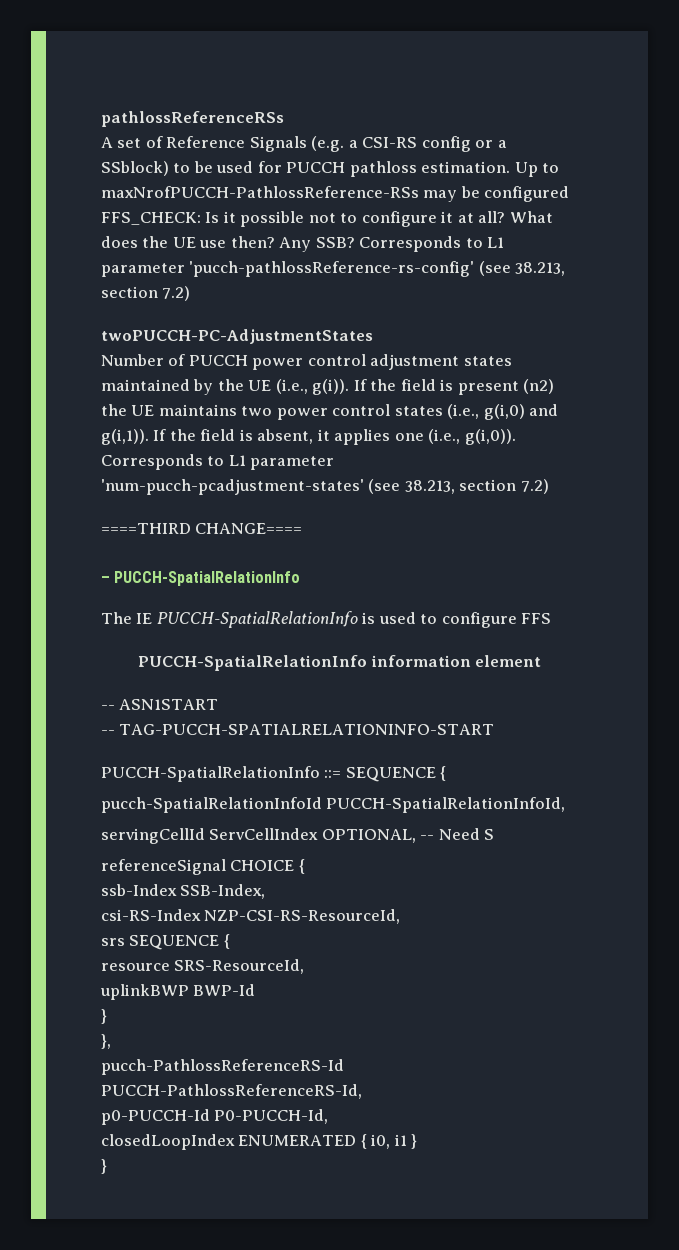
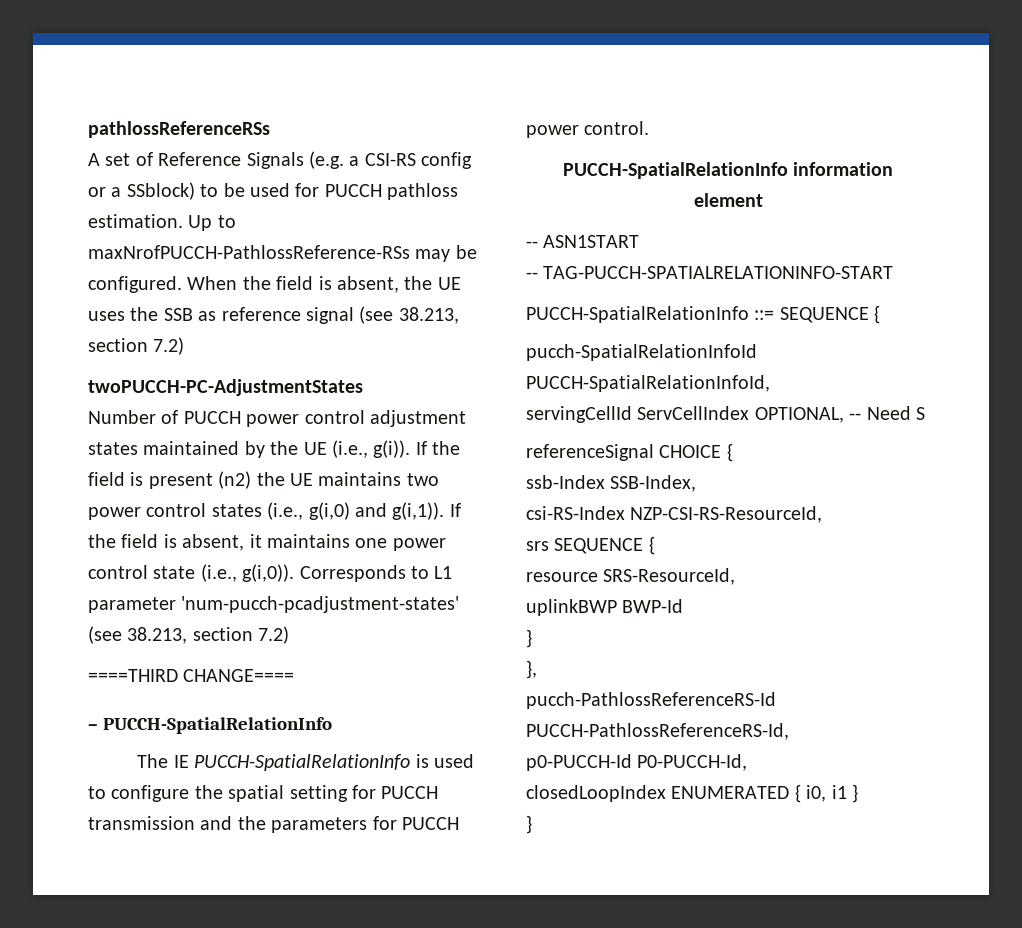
- Up to maxNrofPUCCH-PathlossReference-RSs may be configured FFS_CHECK: Is it possible not to configure it at all? What does the UE use then? Any SSB? Corresponds to L1 parameter 'pucch-pathlossReference-rs-config' (see 38.213, section 7.2)
+ Up to maxNrofPUCCH-PathlossReference-RSs may be configured. When the field is absent, the UE uses the SSB as reference signal (see 38.213, section 7.2)
- If the field is absent, it applies one (i.e., g(i,0)).
+ If the field is absent, it maintains one power control state (i.e., g(i,0)).
- The IE PUCCH-SpatialRelationInfo is used to configure FFS
+ The IE PUCCH-SpatialRelationInfo is used to configure the spatial setting for PUCCH transmission and the parameters for PUCCH power control.

